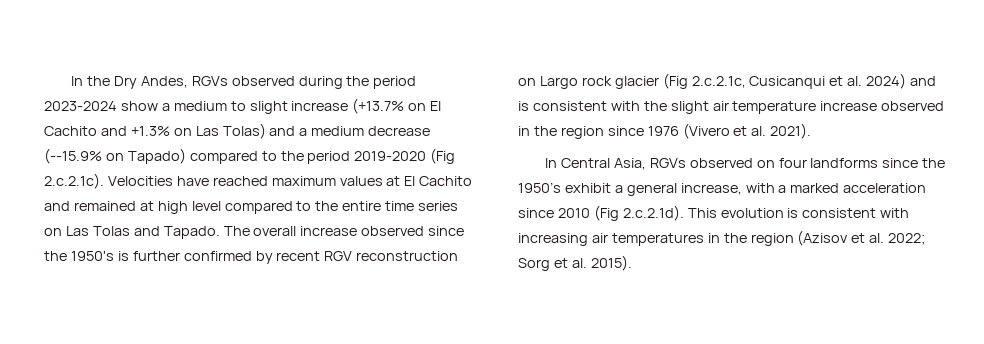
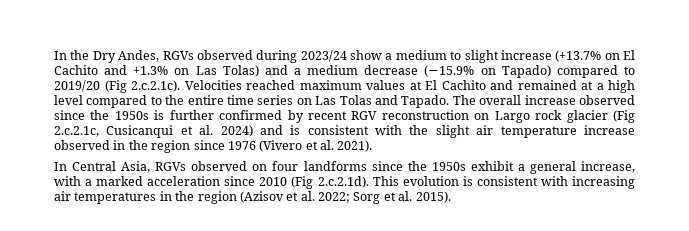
- In the Dry Andes, RGVs observed during the period 2023-2024 show a medium to slight increase (+13.7% on El Cachito and +1.3% on Las Tolas) and a medium decrease (--15.9% on Tapado) compared to the period 2019-2020 (Fig 2.c.2.1c). Velocities have reached maximum values at El Cachito and remained at high level compared to the entire time series on Las Tolas and Tapado.
+ In the Dry Andes, RGVs observed during 2023/24 show a medium to slight increase (+13.7% on El Cachito and +1.3% on Las Tolas) and a medium decrease (−15.9% on Tapado) compared to 2019/20 (Fig 2.c.2.1c). Velocities reached maximum values at El Cachito and remained at a high level compared to the entire time series on Las Tolas and Tapado.
- The overall increase observed since the 1950's is further confirmed by recent RGV reconstruction on Largo rock glacier (Fig 2.c.2.1c, Cusicanqui et al. 2024) and is consistent with the slight air temperature increase observed in the region since 1976 (Vivero et al. 2021).
+ The overall increase observed since the 1950s is further confirmed by recent RGV reconstruction on Largo rock glacier (Fig 2.c.2.1c, Cusicanqui et al. 2024) and is consistent with the slight air temperature increase observed in the region since 1976 (Vivero et al. 2021).
- In Central Asia, RGVs observed on four landforms since the 1950’s exhibit a general increase, with a marked acceleration since 2010 (Fig 2.c.2.1d). This evolution is consistent with increasing air temperatures in the region (Azisov et al. 2022; Sorg et al. 2015).
+ In Central Asia, RGVs observed on four landforms since the 1950s exhibit a general increase, with a marked acceleration since 2010 (Fig 2.c.2.1d). This evolution is consistent with increasing air temperatures in the region (Azisov et al. 2022; Sorg et al. 2015).

